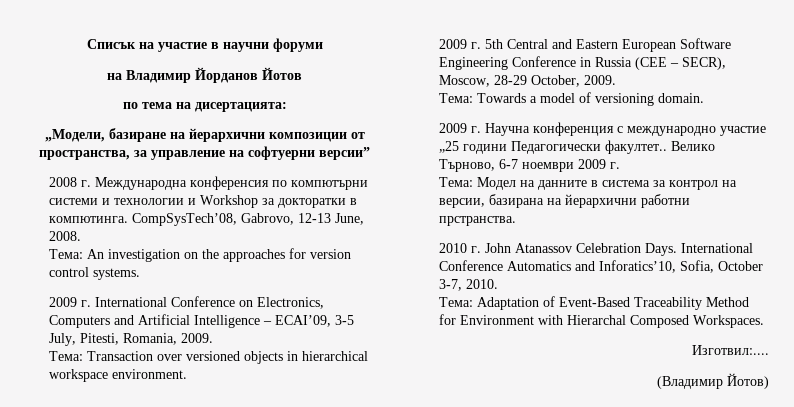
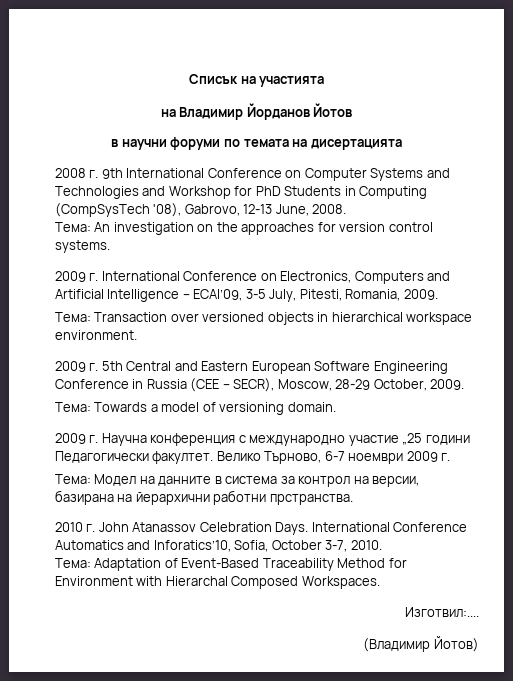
- Списък на участие в научни форуми
+ Списък на участията
- по тема на дисертацията:
- „Модели, базиране на йерархични композиции от пространства, за управление на софтуерни версии”
- 2008 г. Международна конференсия по компютърни системи и технологии и Workshop за докторатки в компютинга. CompSysTech’08, Gabrovo, 12-13 June, 2008.
+ в научни форуми по темата на дисертацията
+ 2008 г. 9th International Conference on Computer Systems and Technologies and Workshop for PhD Students in Computing (CompSysTech '08), Gabrovo, 12-13 June, 2008.
- 2009 г. Научна конференция с международно участие „25 години Педагогически факултет..
+ 2009 г. Научна конференция с международно участие „25 години Педагогически факултет.

